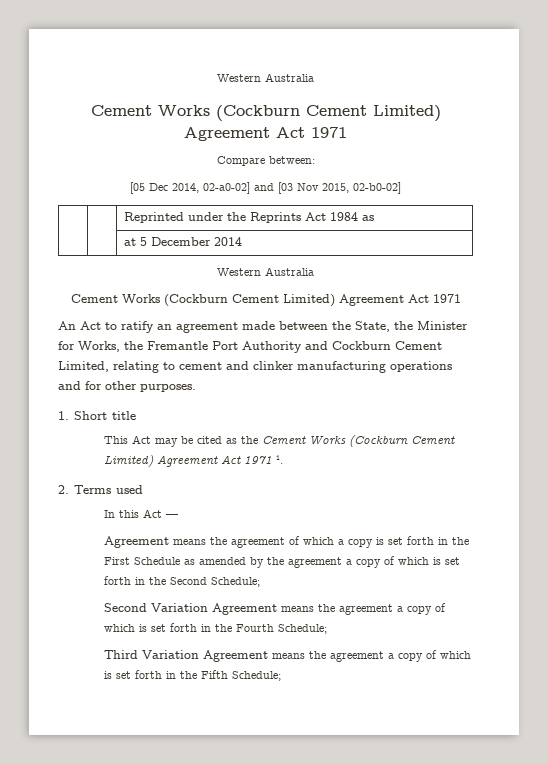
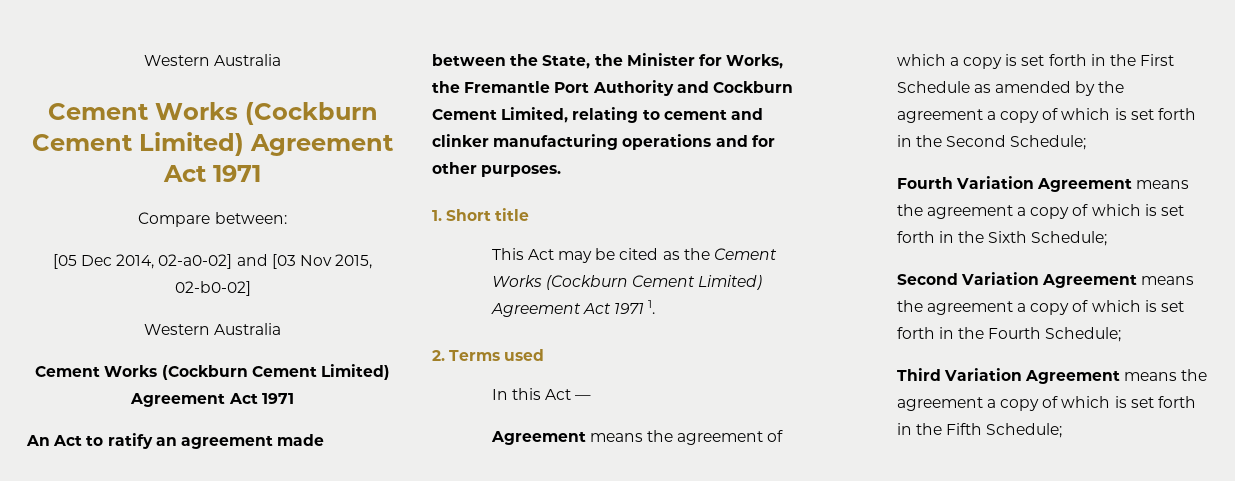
- | | Reprinted under the Reprints Act 1984 as
- | | at 5 December 2014
+ Fourth Variation Agreement means the agreement a copy of which is set forth in the Sixth Schedule;

